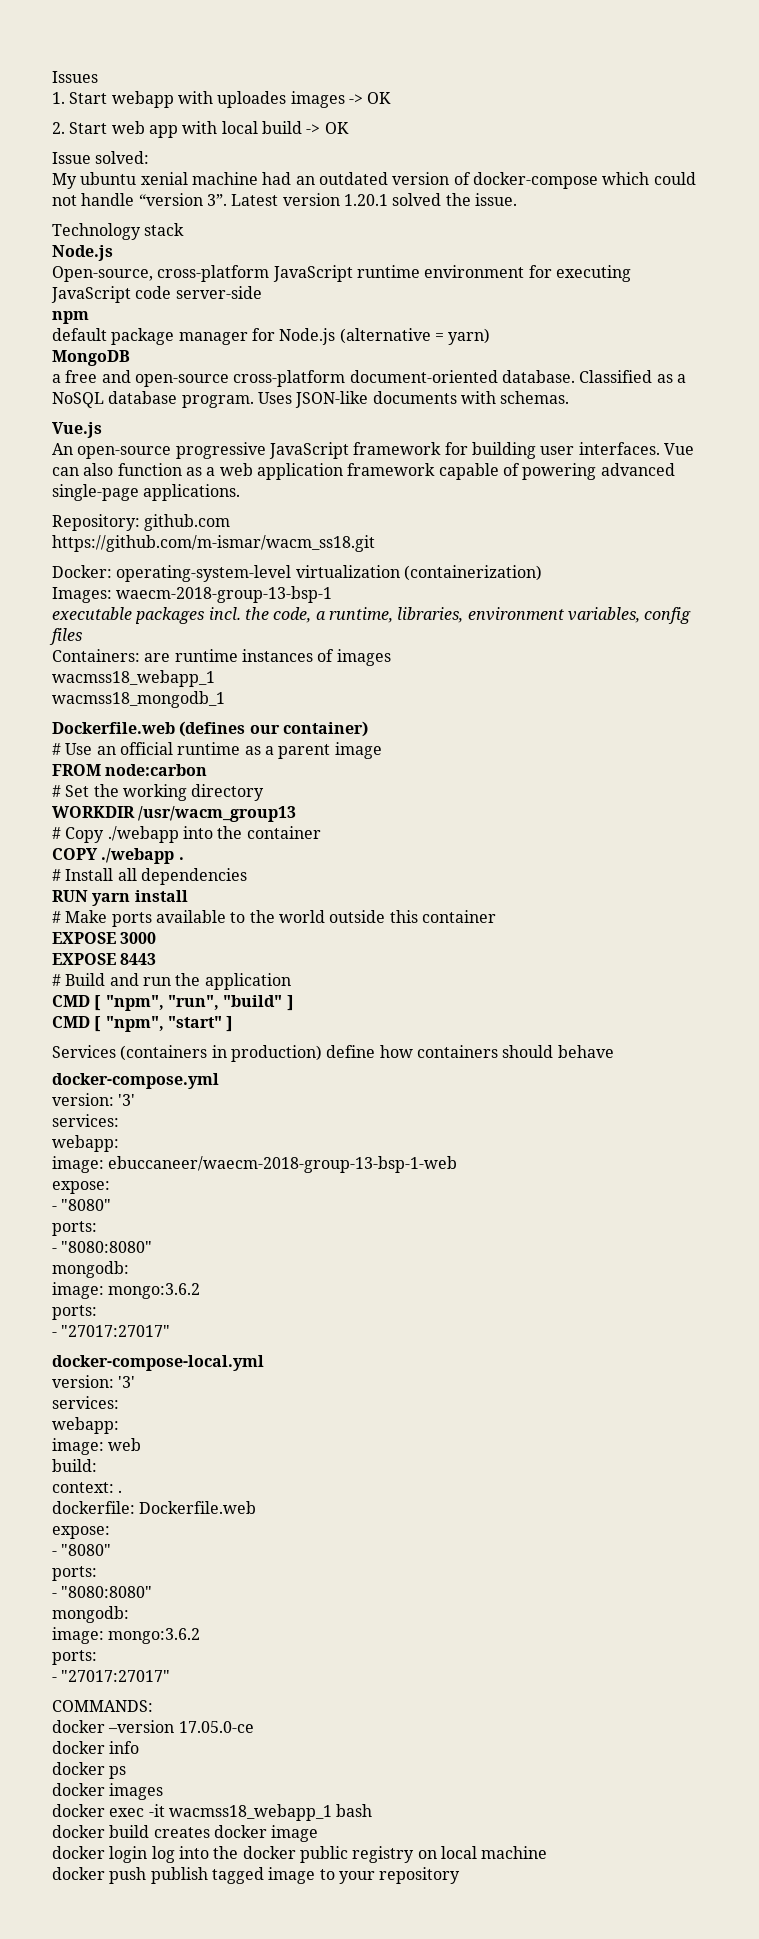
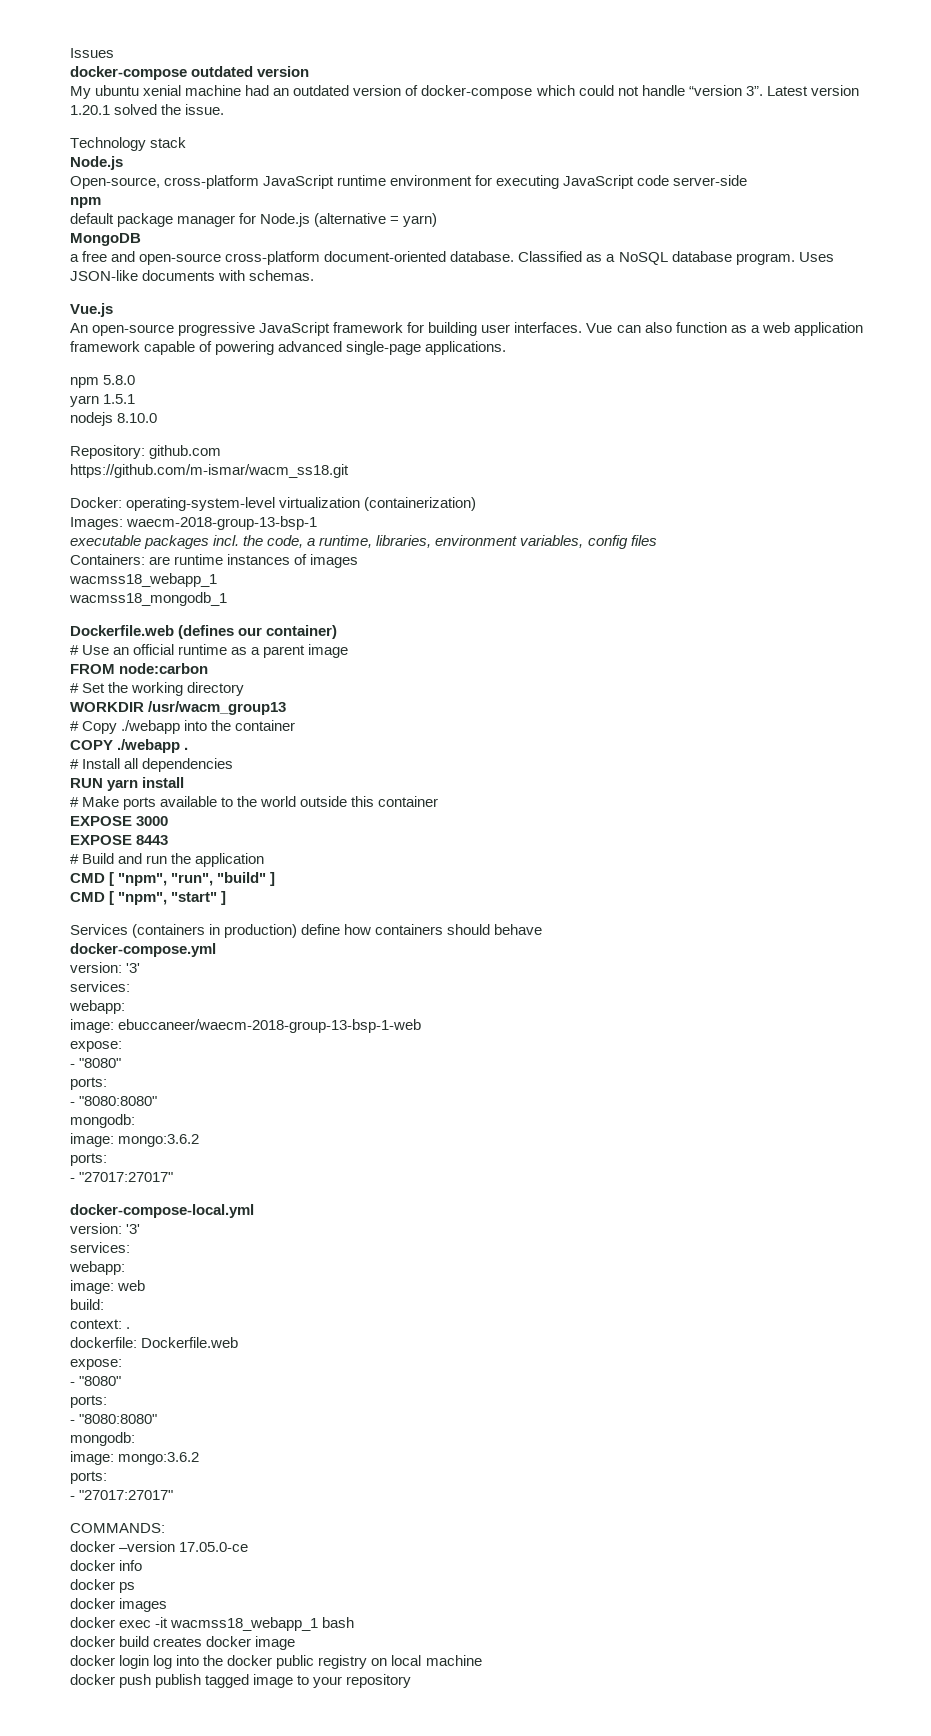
- 1. Start webapp with uploades images -> OK
- 2. Start web app with local build -> OK
- Issue solved:
+ docker-compose outdated version
+ npm 5.8.0
+ yarn 1.5.1
+ nodejs 8.10.0

